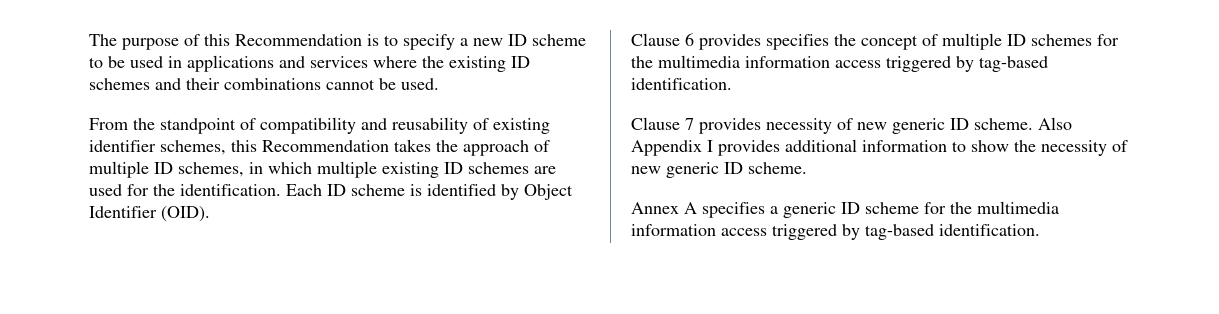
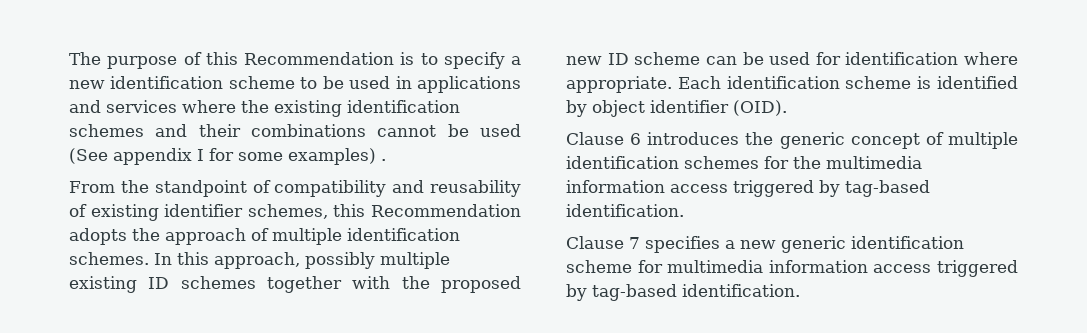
- The purpose of this Recommendation is to specify a new ID scheme to be used in applications and services where the existing ID schemes and their combinations cannot be used.
+ The purpose of this Recommendation is to specify a new identification scheme to be used in applications and services where the existing identification schemes and their combinations cannot be used (See appendix I for some examples) .
- From the standpoint of compatibility and reusability of existing identifier schemes, this Recommendation takes the approach of multiple ID schemes, in which multiple existing ID schemes are used for the identification. Each ID scheme is identified by Object Identifier (OID).
+ From the standpoint of compatibility and reusability of existing identifier schemes, this Recommendation adopts the approach of multiple identification schemes. In this approach, possibly multiple existing ID schemes together with the proposed new ID scheme can be used for identification where appropriate. Each identification scheme is identified by object identifier (OID).
- Clause 6 provides specifies the concept of multiple ID schemes for the multimedia information access triggered by tag-based identification.
+ Clause 6 introduces the generic concept of multiple identification schemes for the multimedia information access triggered by tag-based identification.
- Clause 7 provides necessity of new generic ID scheme. Also Appendix I provides additional information to show the necessity of new generic ID scheme.
- Annex A specifies a generic ID scheme for the multimedia information access triggered by tag-based identification.
+ Clause 7 specifies a new generic identification scheme for multimedia information access triggered by tag-based identification.

